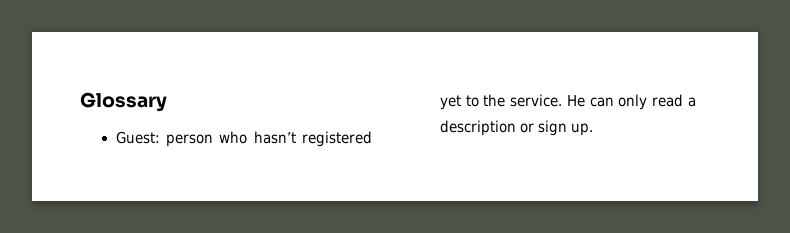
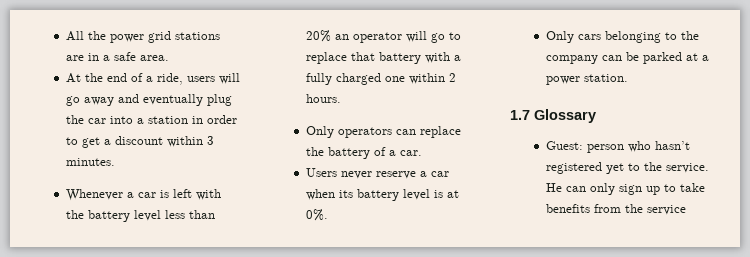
- Glossary
+ All the power grid stations are in a safe area.
+ At the end of a ride, users will go away and eventually plug the car into a station in order to get a discount within 3 minutes.
+ Whenever a car is left with the battery level less than 20% an operator will go to replace that battery with a fully charged one within 2 hours.
+ Only operators can replace the battery of a car.
+ Users never reserve a car when its battery level is at 0%.
+ Only cars belonging to the company can be parked at a power station.
+ 1.7 Glossary
- He can only read a description or sign up.
+ He can only sign up to take benefits from the service

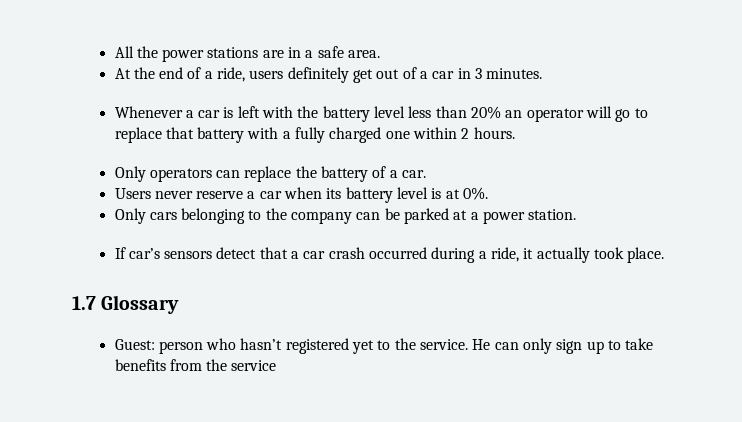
- All the power grid stations are in a safe area.
+ All the power stations are in a safe area.
- At the end of a ride, users will go away and eventually plug the car into a station in order to get a discount within 3 minutes.
+ At the end of a ride, users definitely get out of a car in 3 minutes.
+ If car’s sensors detect that a car crash occurred during a ride, it actually took place.

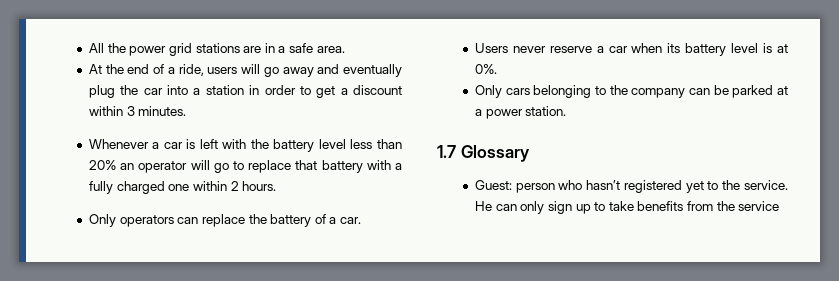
- All the power stations are in a safe area.
+ All the power grid stations are in a safe area.
- At the end of a ride, users definitely get out of a car in 3 minutes.
+ At the end of a ride, users will go away and eventually plug the car into a station in order to get a discount within 3 minutes.
- If car’s sensors detect that a car crash occurred during a ride, it actually took place.

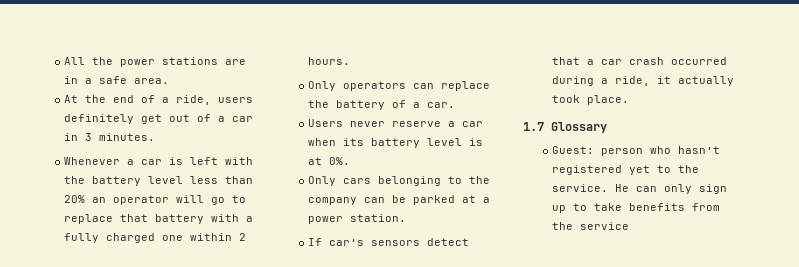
- All the power grid stations are in a safe area.
+ All the power stations are in a safe area.
- At the end of a ride, users will go away and eventually plug the car into a station in order to get a discount within 3 minutes.
+ At the end of a ride, users definitely get out of a car in 3 minutes.
+ If car’s sensors detect that a car crash occurred during a ride, it actually took place.

